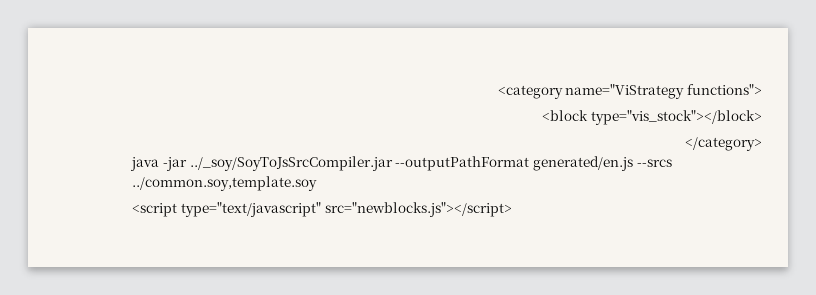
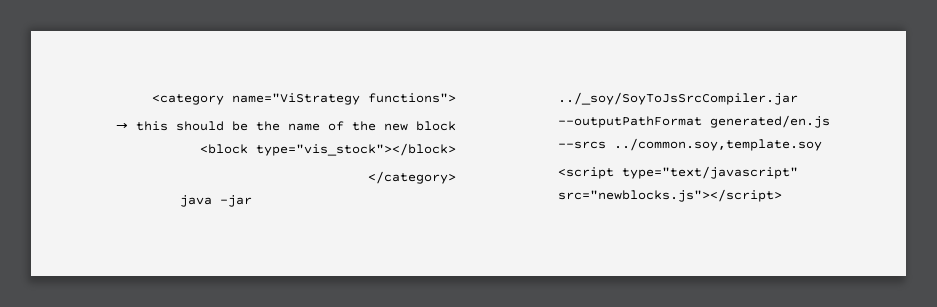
- <block type="vis_stock"></block>
+ → this should be the name of the new block <block type="vis_stock"></block>

